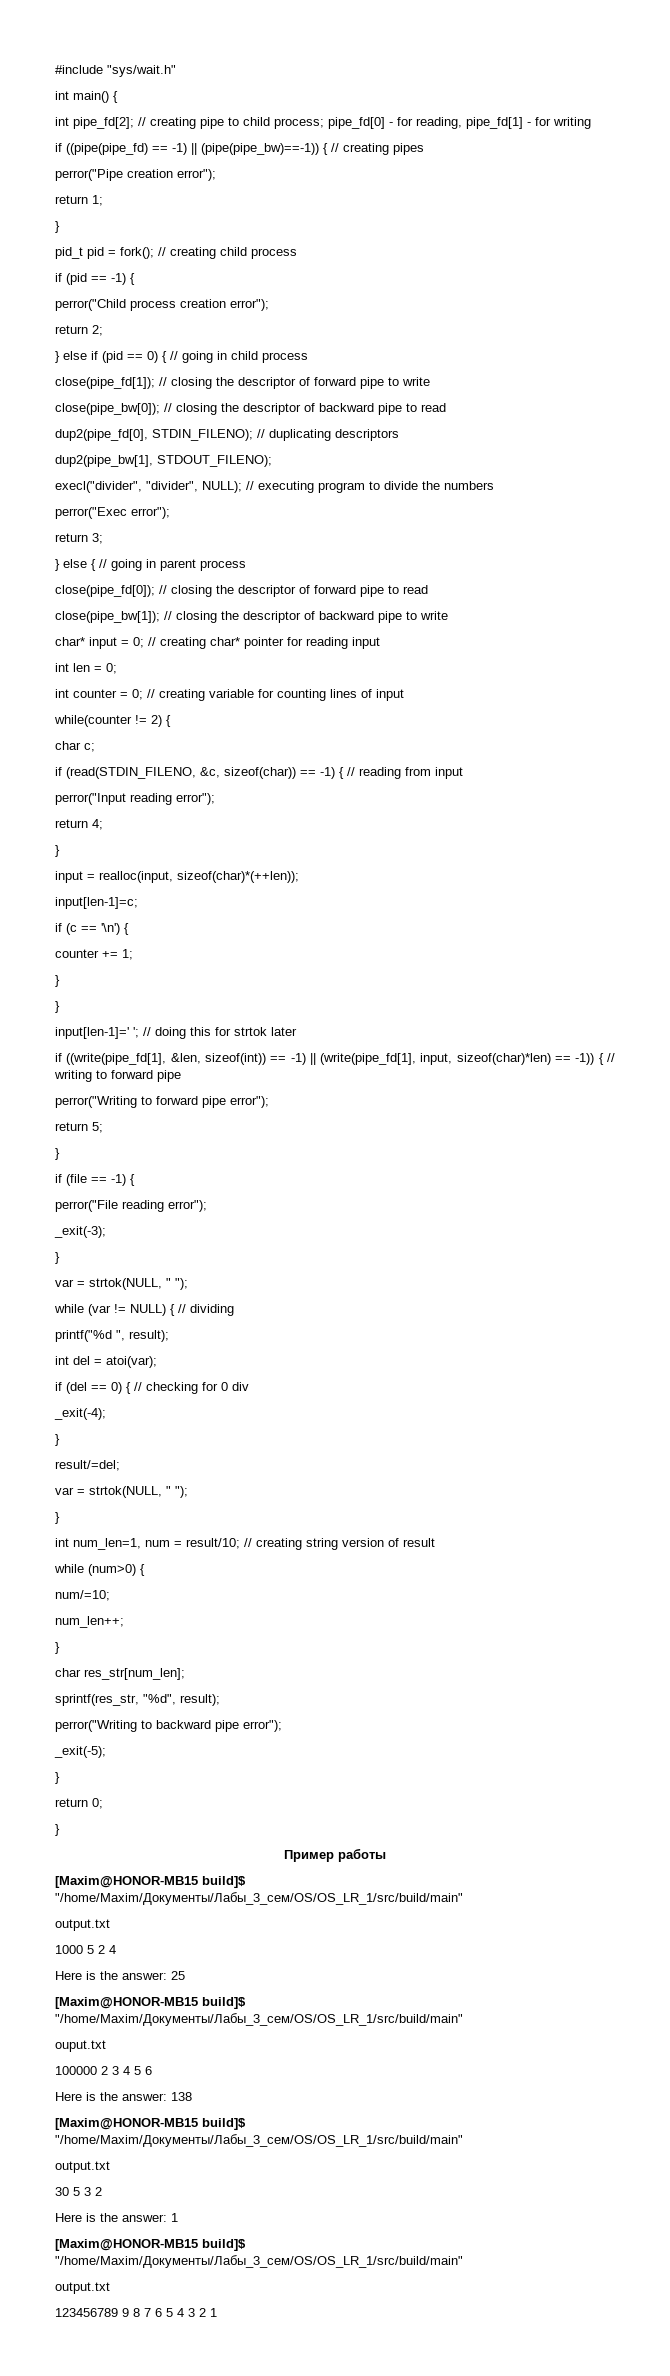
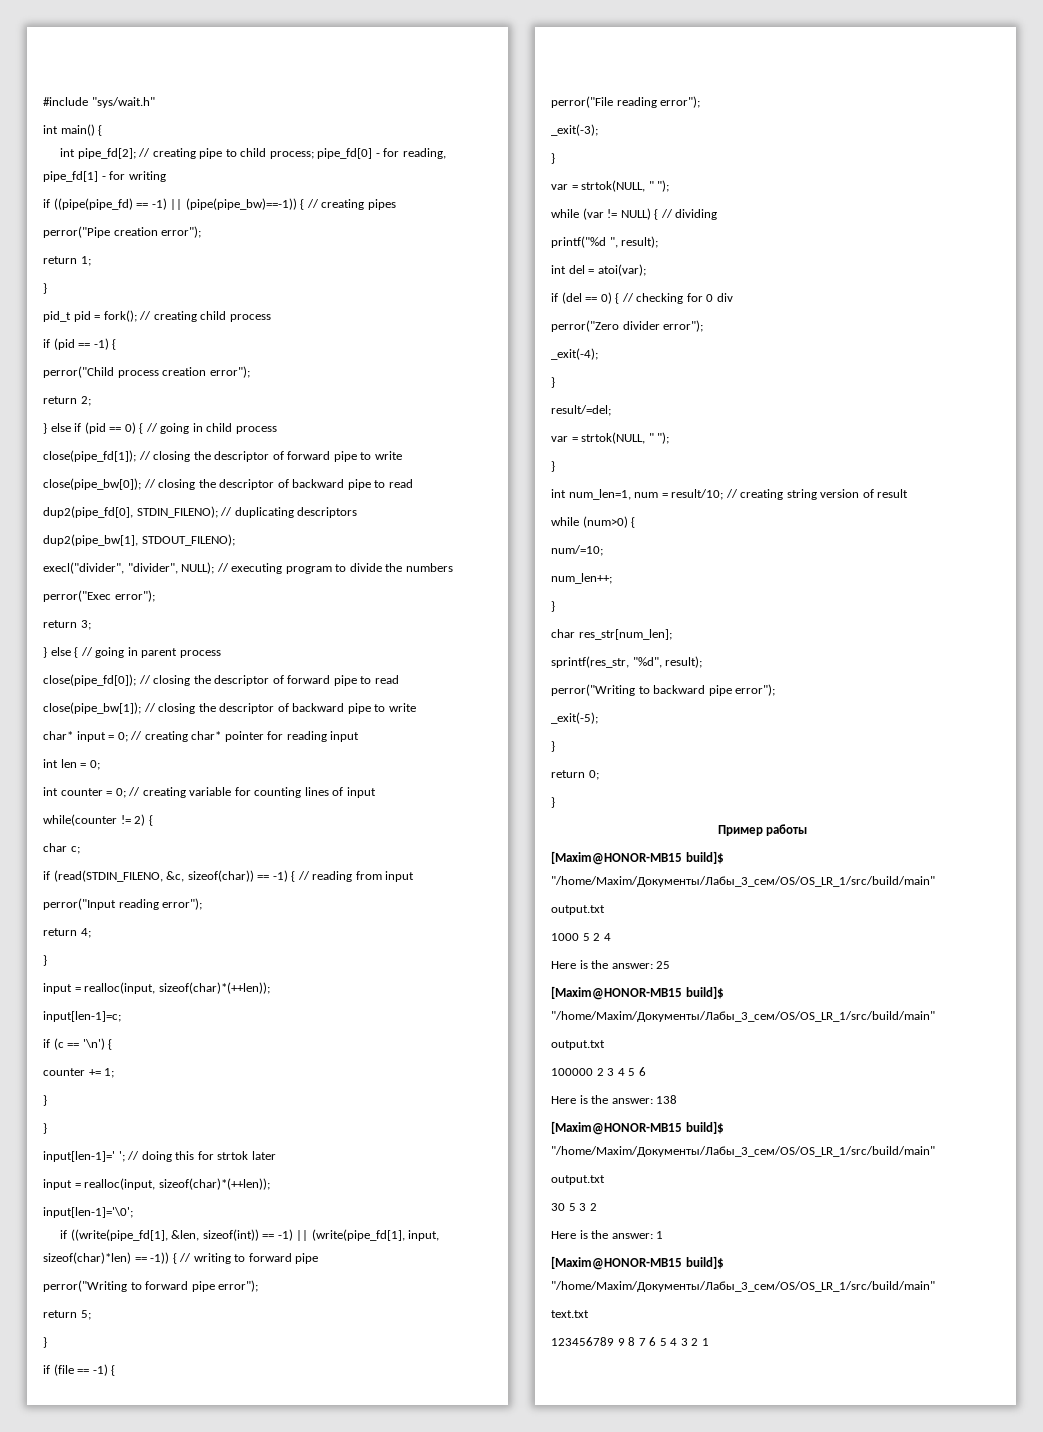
  input[len-1]=' '; // doing this for strtok later
+ input = realloc(input, sizeof(char)*(++len));
+ input[len-1]='\0';
+ perror("Zero divider error");
  Here is the answer: 25
  [Maxim@HONOR-MB15 build]$ "/home/Maxim/Документы/Лабы_3_сем/OS/OS_LR_1/src/build/main"
- ouput.txt
+ output.txt
  Here is the answer: 1
  [Maxim@HONOR-MB15 build]$ "/home/Maxim/Документы/Лабы_3_сем/OS/OS_LR_1/src/build/main"
- output.txt
+ text.txt

